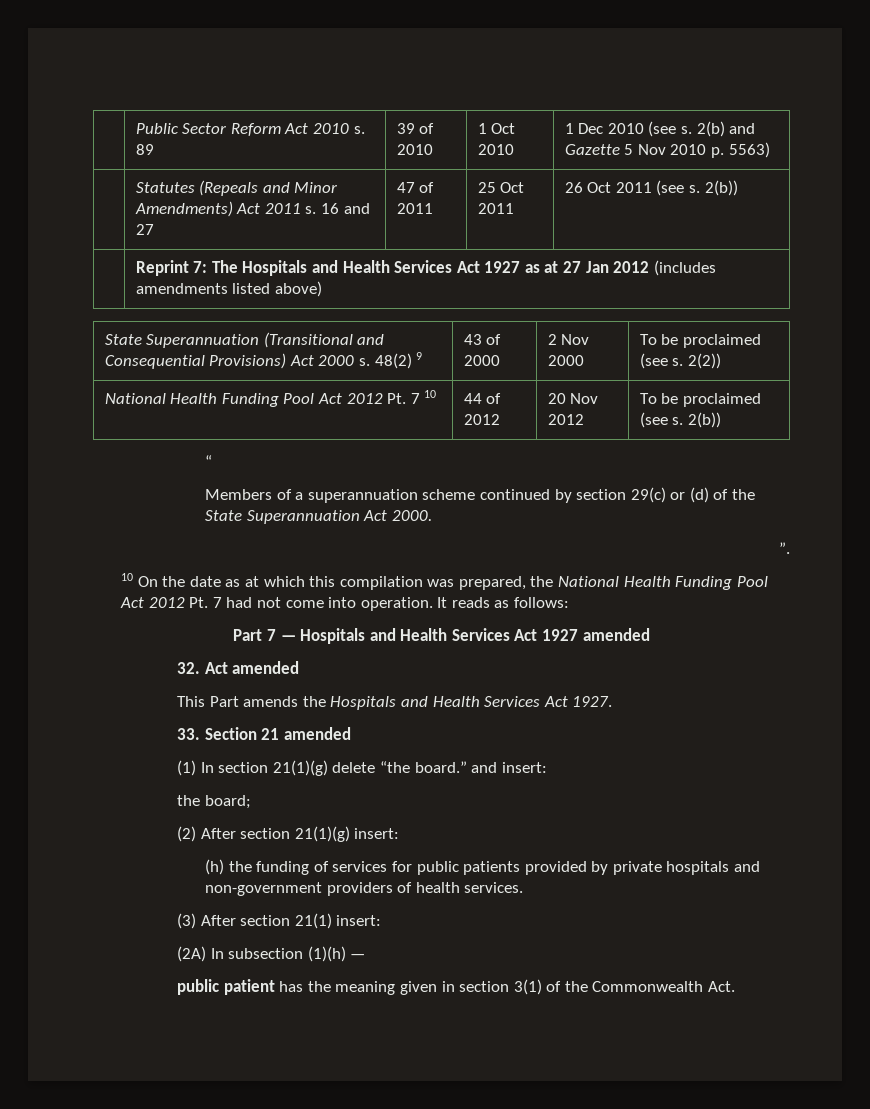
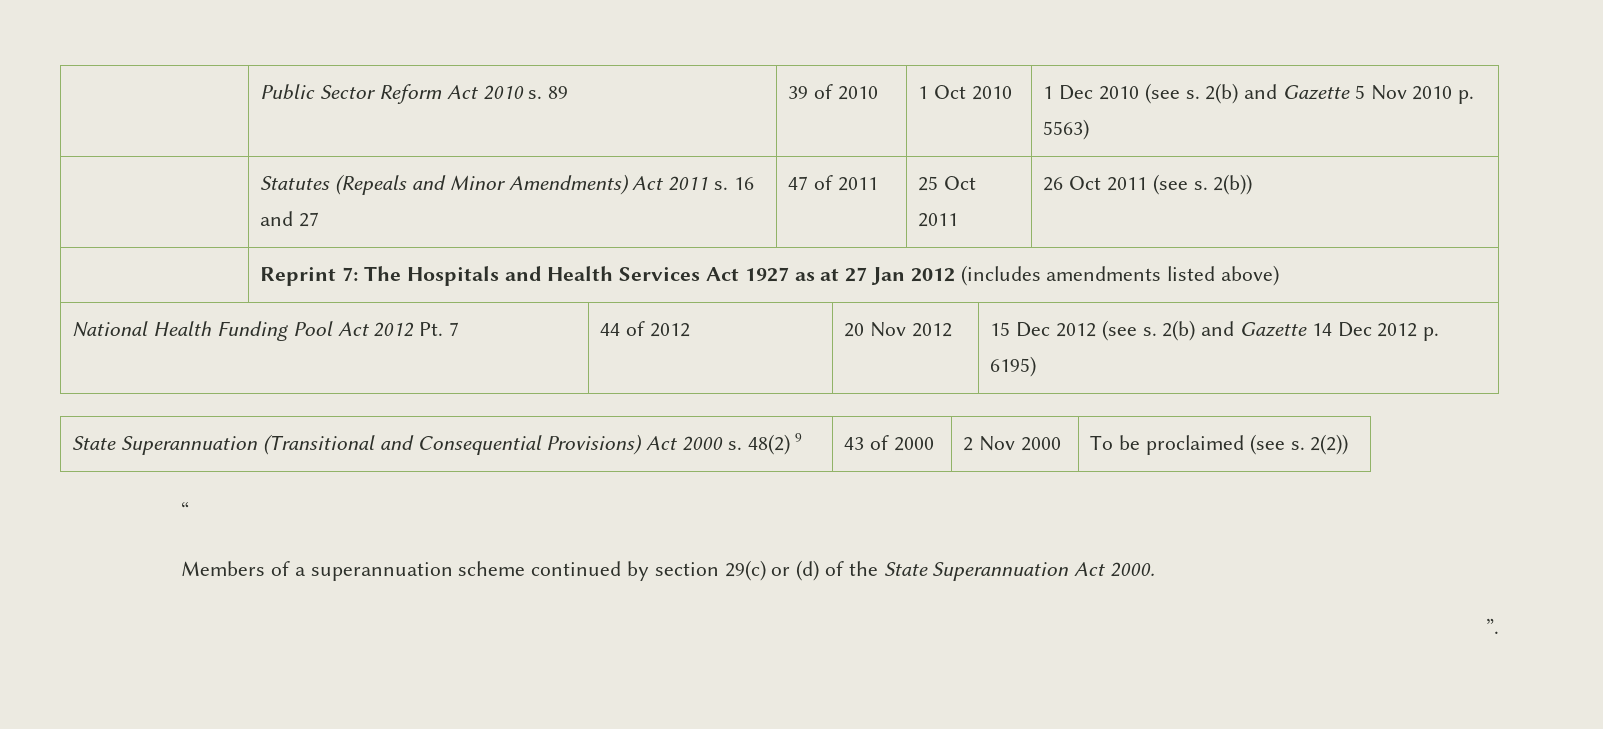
+ National Health Funding Pool Act 2012 Pt. 7 | 44 of 2012 | 20 Nov 2012 | 15 Dec 2012 (see s. 2(b) and Gazette 14 Dec 2012 p. 6195)
- National Health Funding Pool Act 2012 Pt. 7 10 | 44 of 2012 | 20 Nov 2012 | To be proclaimed (see s. 2(b))
- 10 On the date as at which this compilation was prepared, the National Health Funding Pool Act 2012 Pt. 7 had not come into operation. It reads as follows:
- Part 7 — Hospitals and Health Services Act 1927 amended
- 32. Act amended
- This Part amends the Hospitals and Health Services Act 1927.
- 33. Section 21 amended
- (1) In section 21(1)(g) delete “the board.” and insert:
- the board;
- (2) After section 21(1)(g) insert:
- (h) the funding of services for public patients provided by private hospitals and non-government providers of health services.
- (3) After section 21(1) insert:
- (2A) In subsection (1)(h) —
- public patient has the meaning given in section 3(1) of the Commonwealth Act.

